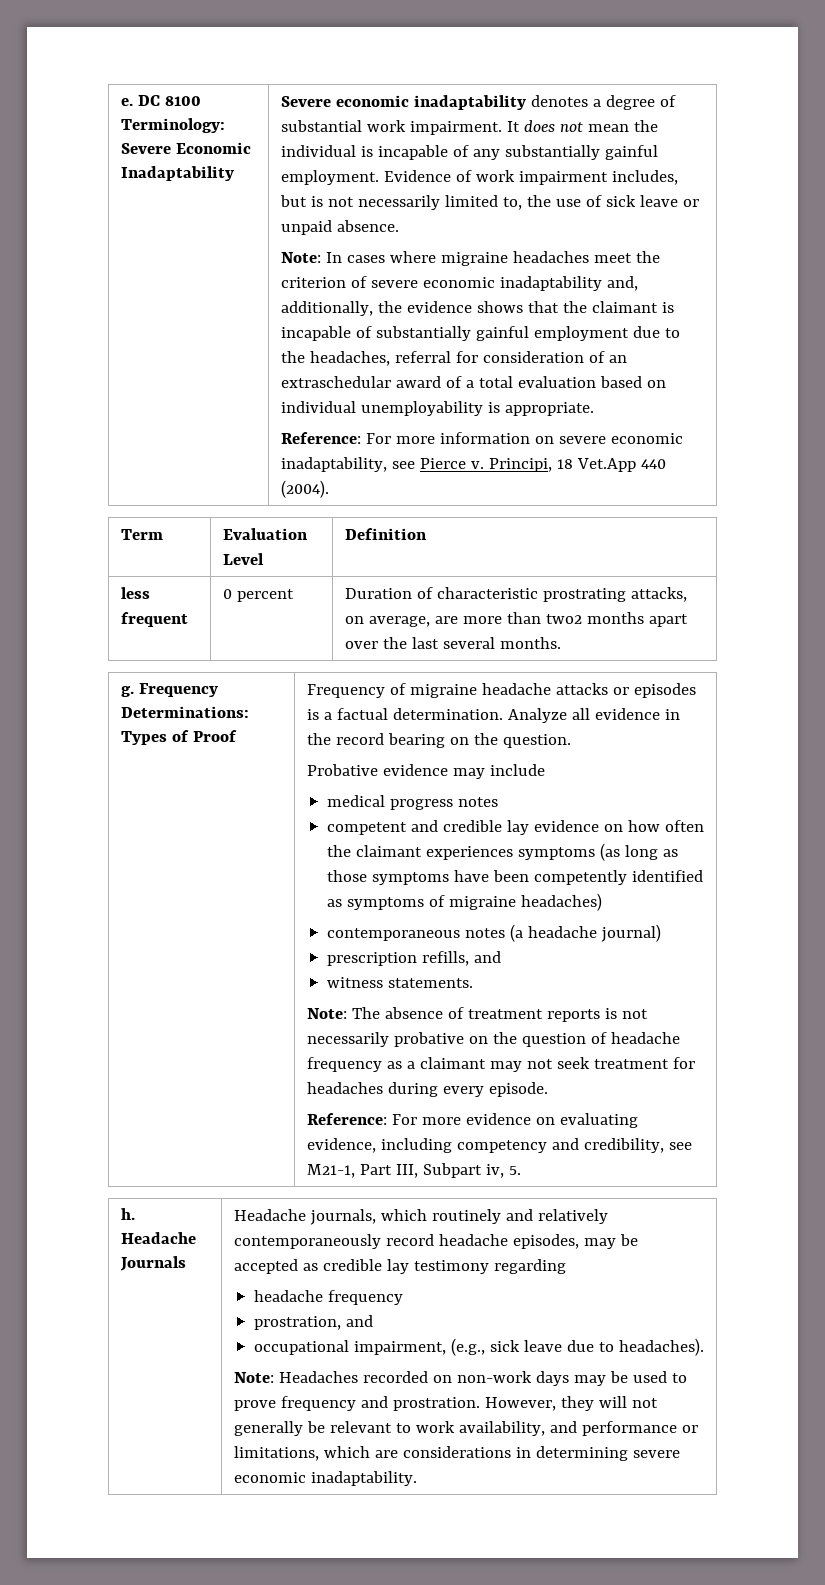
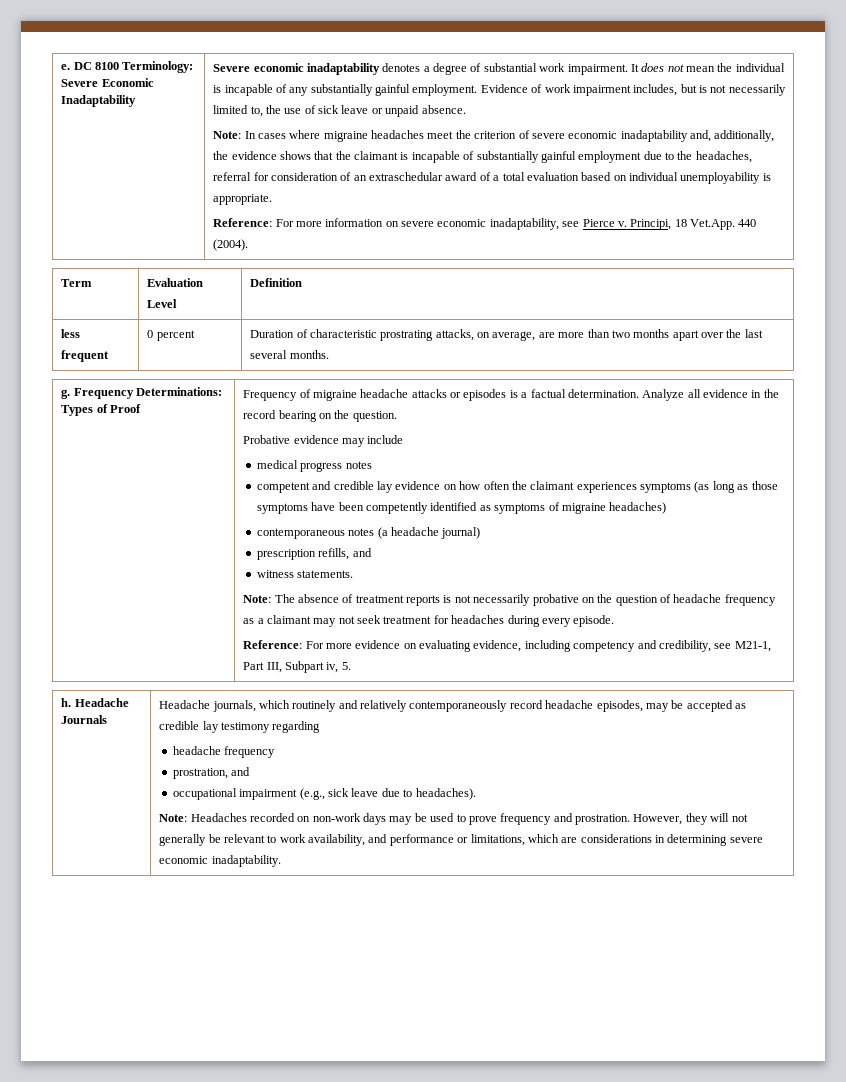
- Principi, 18 Vet.App 440 (2004).
+ Principi, 18 Vet.App. 440 (2004).
- less frequent | 0 percent | Duration of characteristic prostrating attacks, on average, are more than two2 months apart over the last several months.
+ less frequent | 0 percent | Duration of characteristic prostrating attacks, on average, are more than two months apart over the last several months.
- occupational impairment, (e.g., sick leave due to headaches).
+ occupational impairment (e.g., sick leave due to headaches).

